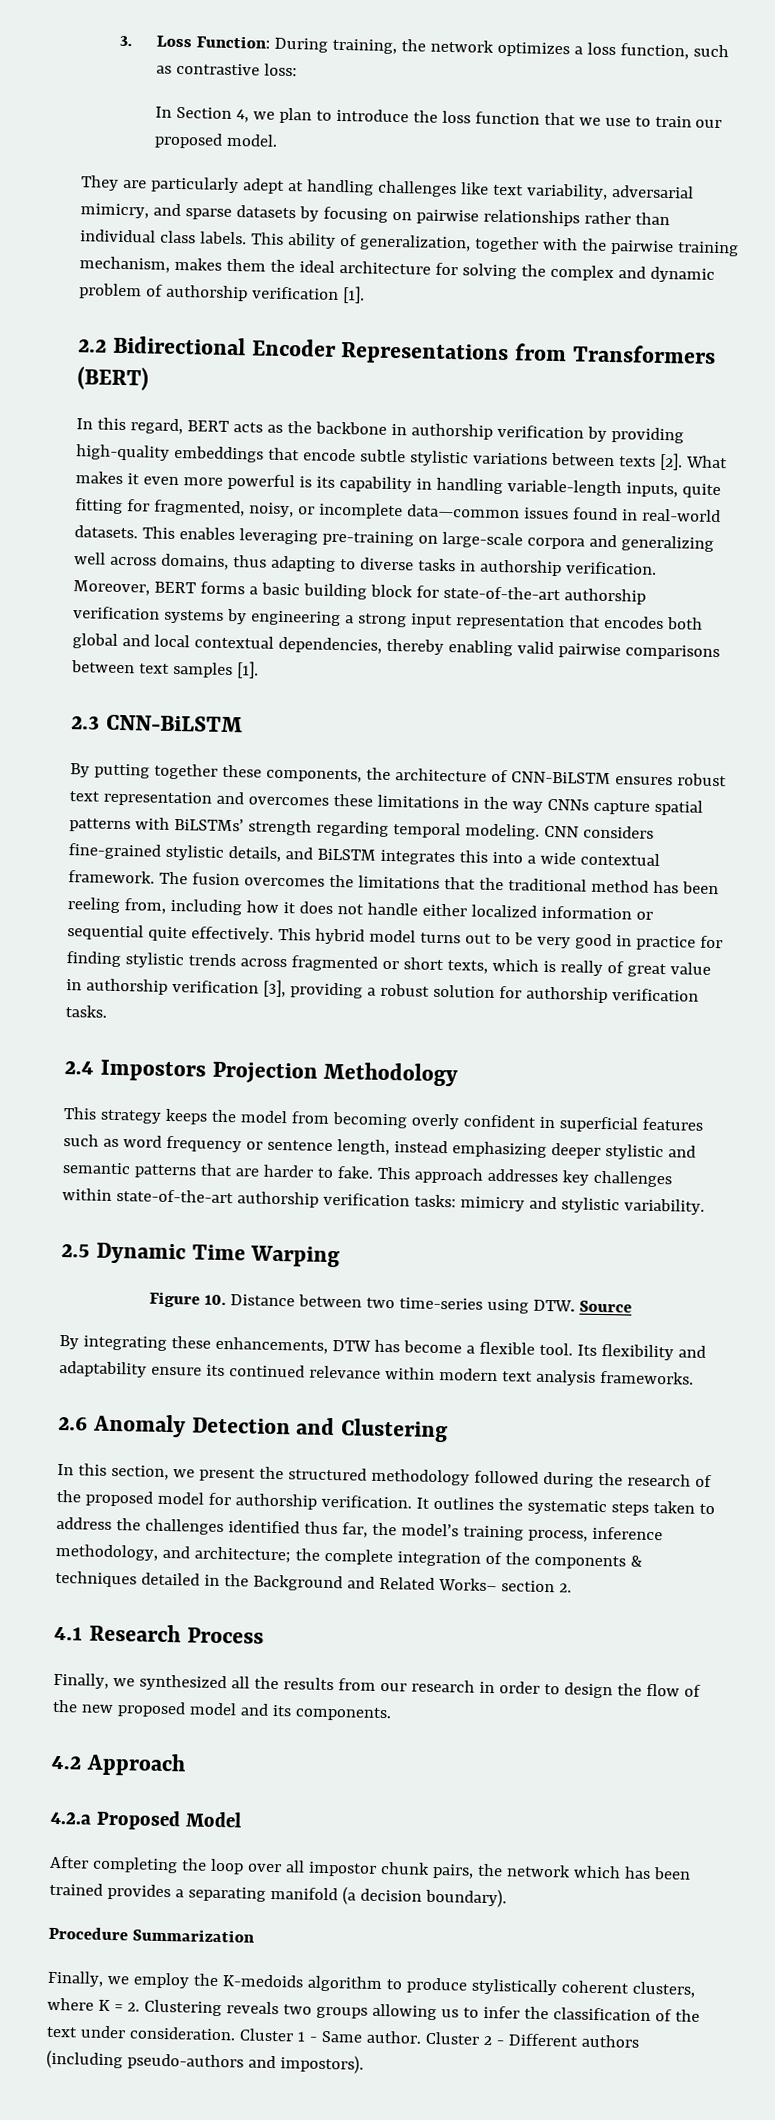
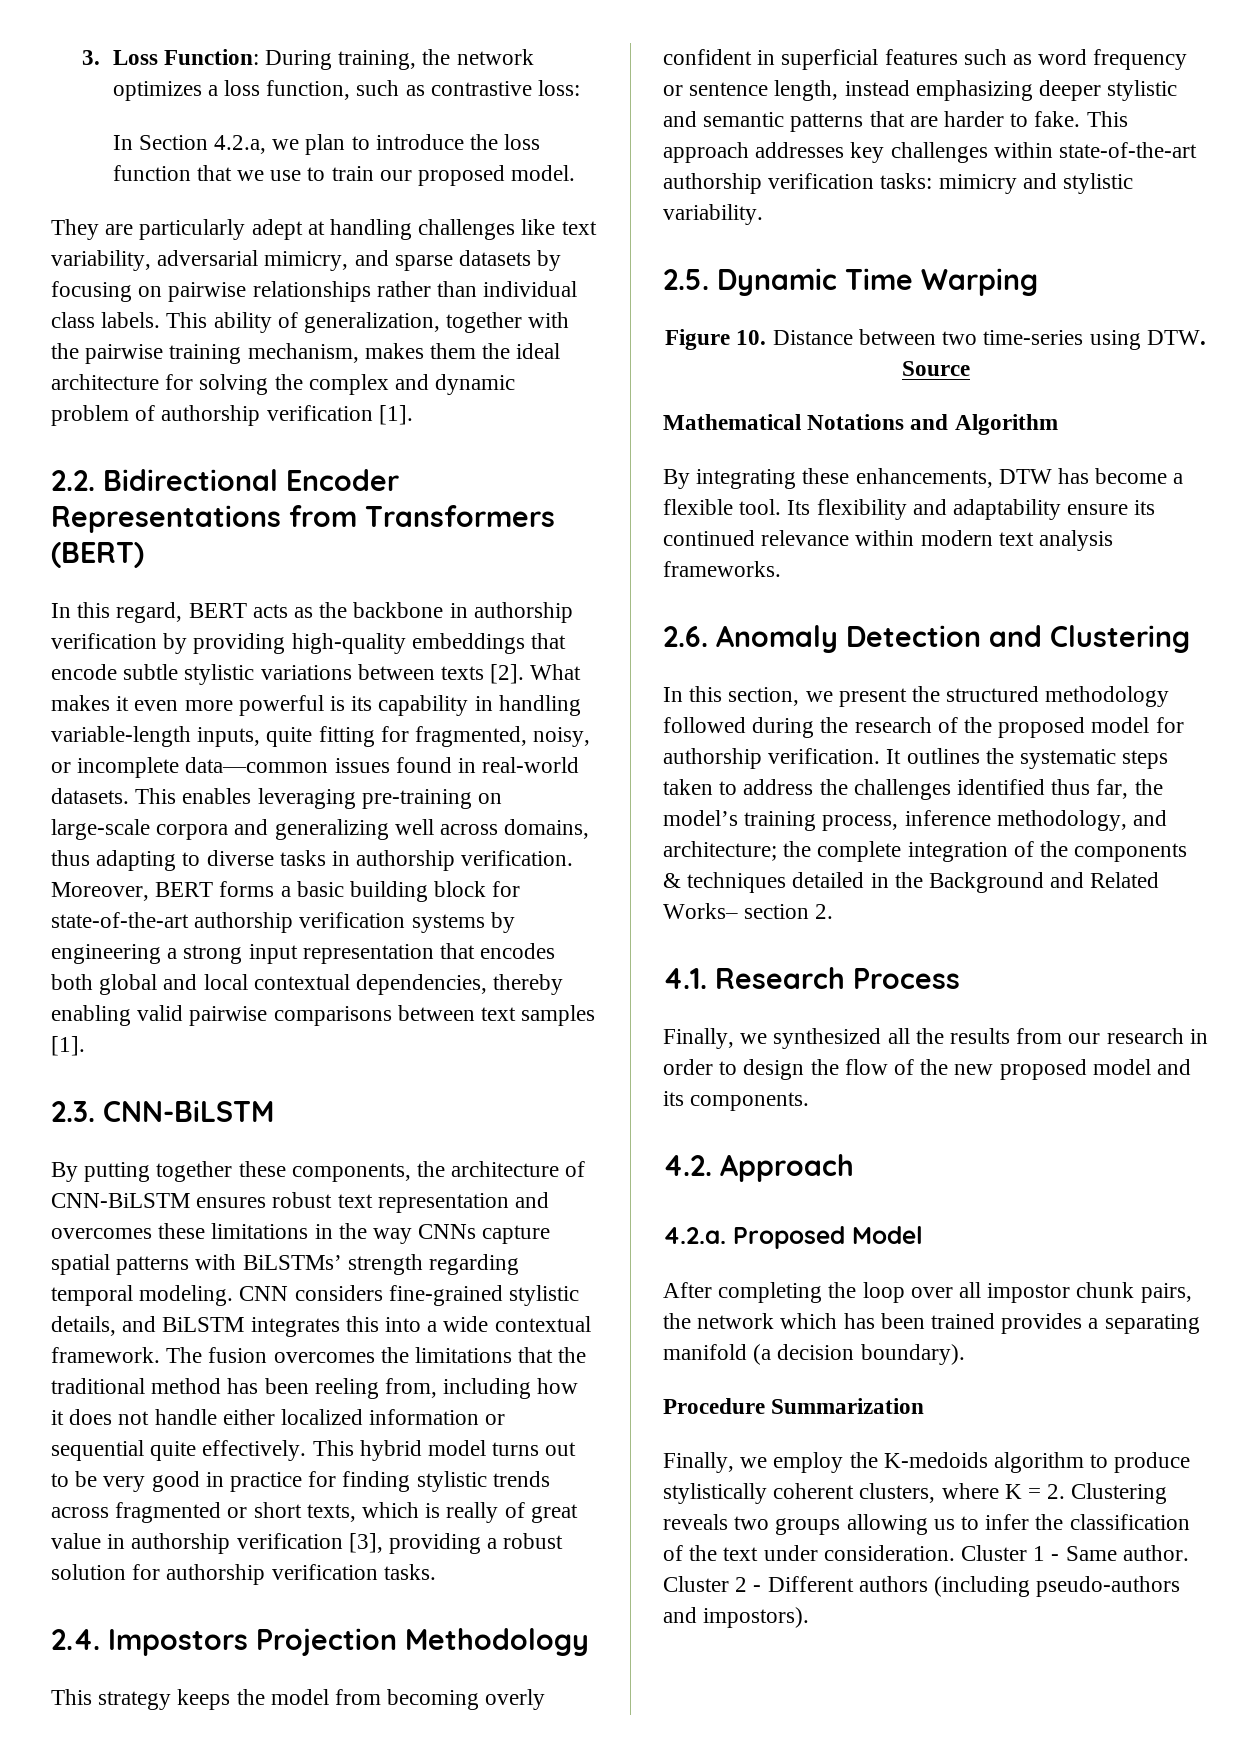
- In Section 4, we plan to introduce the loss function that we use to train our proposed model.
+ In Section 4.2.a, we plan to introduce the loss function that we use to train our proposed model.
- 2.2 Bidirectional Encoder Representations from Transformers (BERT)
+ 2.2. Bidirectional Encoder Representations from Transformers (BERT)
- 2.3 CNN-BiLSTM
+ 2.3. CNN-BiLSTM
- 2.4 Impostors Projection Methodology
+ 2.4. Impostors Projection Methodology
- 2.5 Dynamic Time Warping
+ 2.5. Dynamic Time Warping
+ Mathematical Notations and Algorithm
- 2.6 Anomaly Detection and Clustering
+ 2.6. Anomaly Detection and Clustering
- 4.1 Research Process
+ 4.1. Research Process
- 4.2 Approach
+ 4.2. Approach
- 4.2.a Proposed Model
+ 4.2.a. Proposed Model

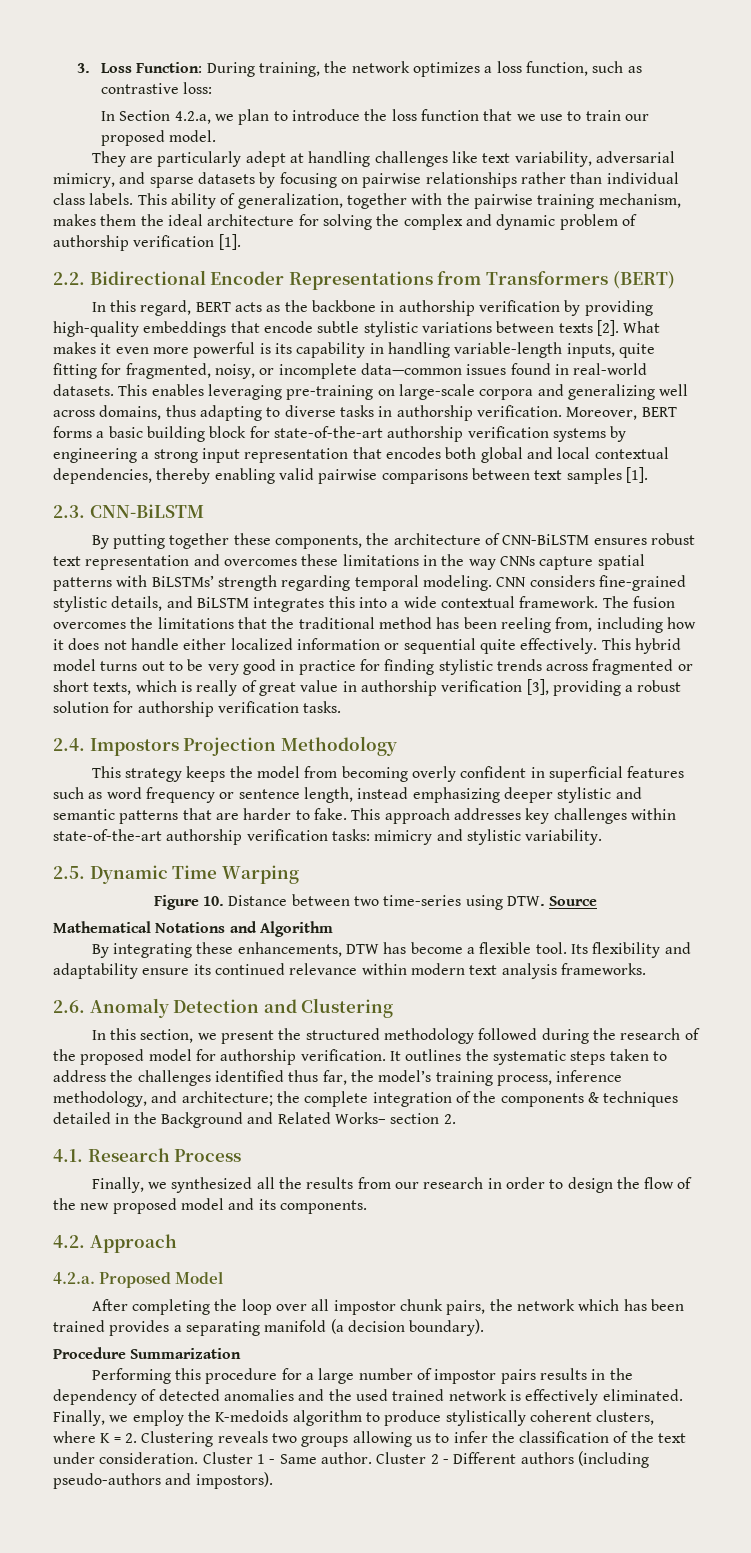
+ Performing this procedure for a large number of impostor pairs results in the dependency of detected anomalies and the used trained network is effectively eliminated.

